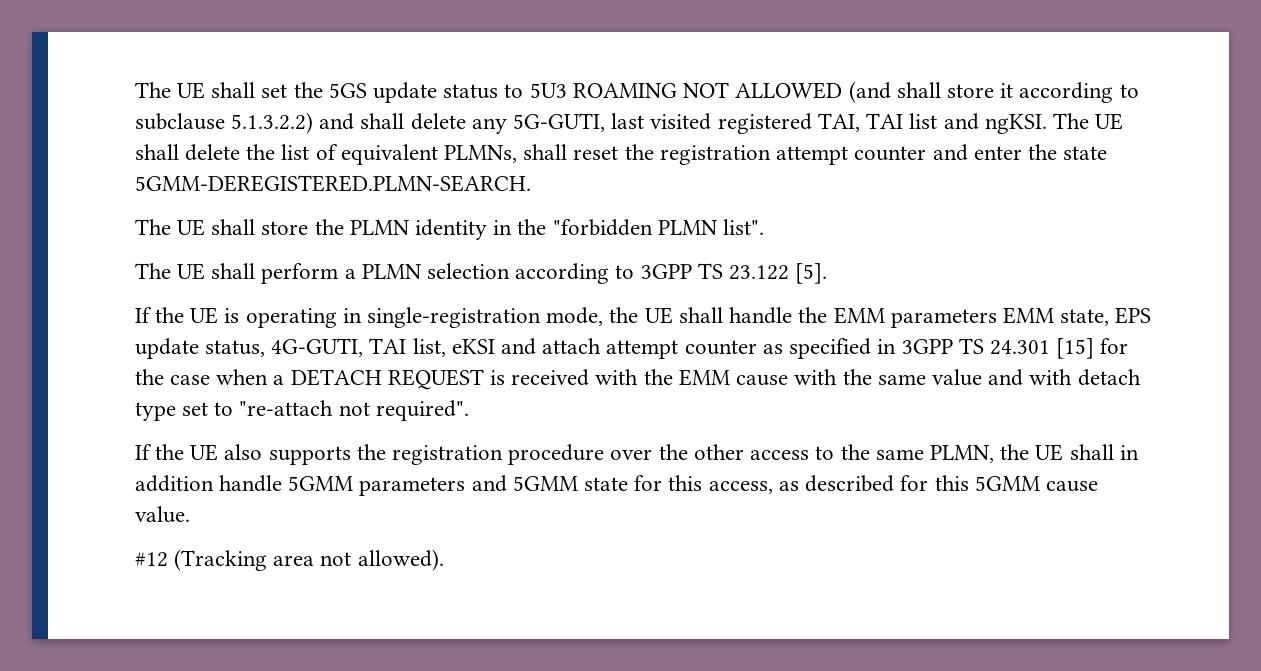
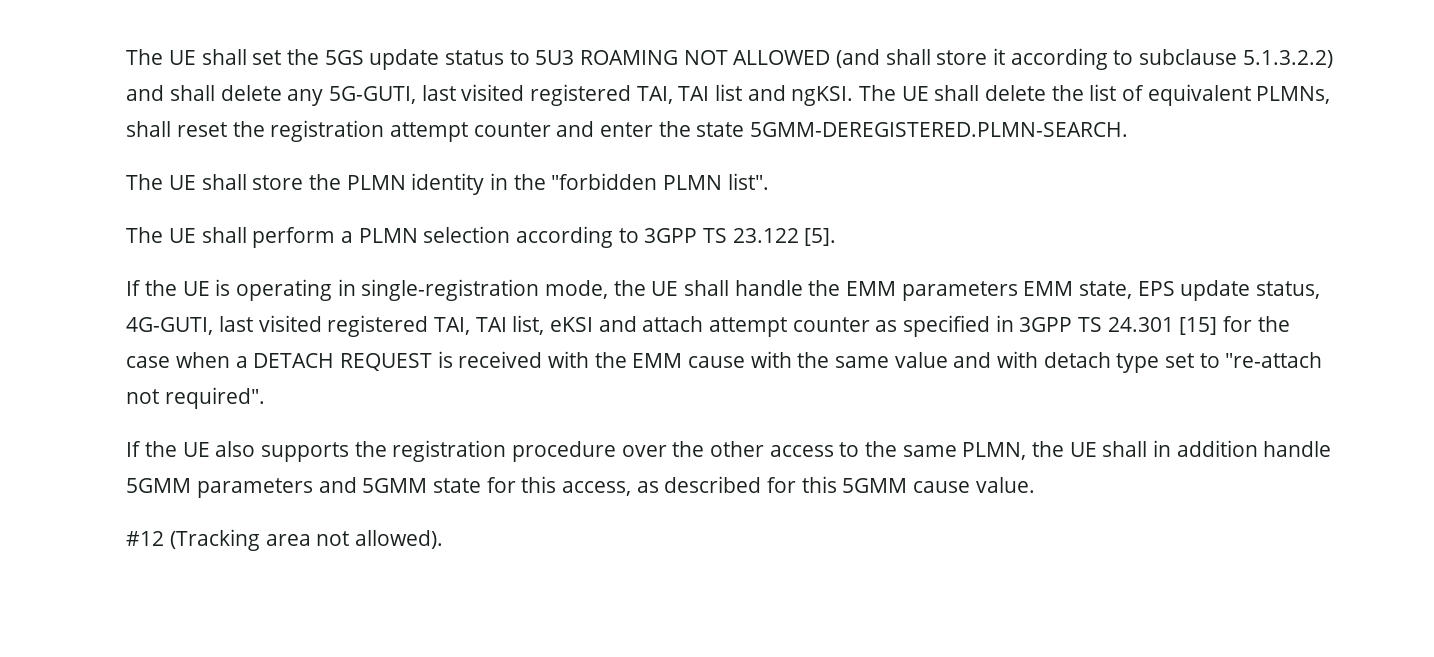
- If the UE is operating in single-registration mode, the UE shall handle the EMM parameters EMM state, EPS update status, 4G-GUTI, TAI list, eKSI and attach attempt counter as specified in 3GPP TS 24.301 [15] for the case when a DETACH REQUEST is received with the EMM cause with the same value and with detach type set to "re-attach not required".
+ If the UE is operating in single-registration mode, the UE shall handle the EMM parameters EMM state, EPS update status, 4G-GUTI, last visited registered TAI, TAI list, eKSI and attach attempt counter as specified in 3GPP TS 24.301 [15] for the case when a DETACH REQUEST is received with the EMM cause with the same value and with detach type set to "re-attach not required".

